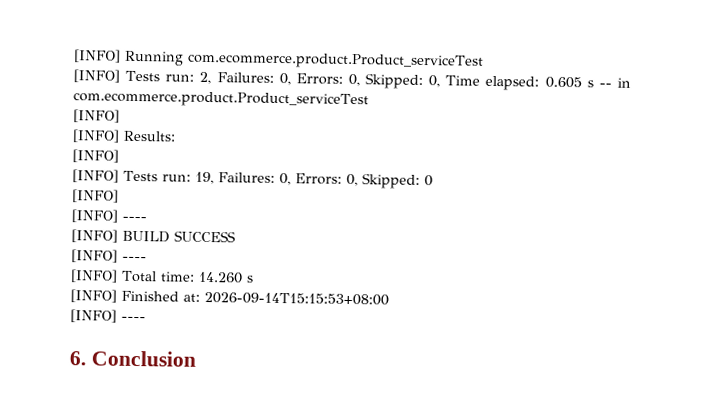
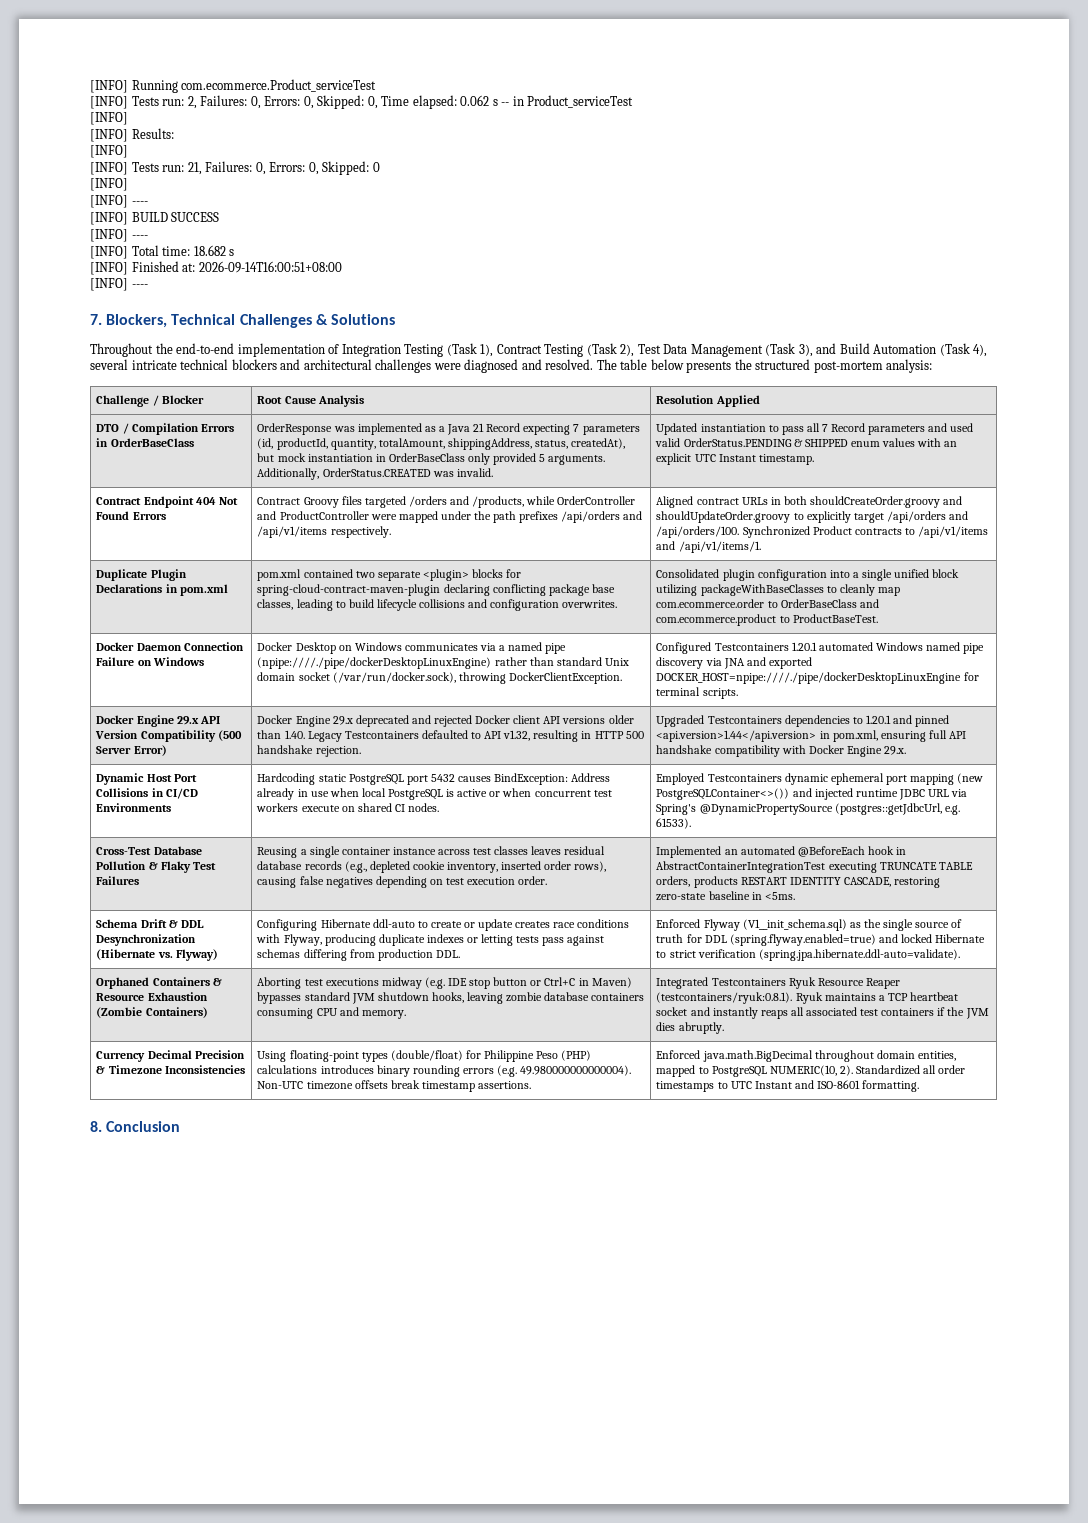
- [INFO] Running com.ecommerce.product.Product_serviceTest
+ [INFO] Running com.ecommerce.Product_serviceTest
- [INFO] Tests run: 2, Failures: 0, Errors: 0, Skipped: 0, Time elapsed: 0.605 s -- in com.ecommerce.product.Product_serviceTest
+ [INFO] Tests run: 2, Failures: 0, Errors: 0, Skipped: 0, Time elapsed: 0.062 s -- in Product_serviceTest
- [INFO] Tests run: 19, Failures: 0, Errors: 0, Skipped: 0
+ [INFO] Tests run: 21, Failures: 0, Errors: 0, Skipped: 0
- [INFO] Total time: 14.260 s
+ [INFO] Total time: 18.682 s
- [INFO] Finished at: 2026-09-14T15:15:53+08:00
+ [INFO] Finished at: 2026-09-14T16:00:51+08:00
  [INFO] ----
- 6. Conclusion
+ 7. Blockers, Technical Challenges & Solutions
+ Throughout the end-to-end implementation of Integration Testing (Task 1), Contract Testing (Task 2), Test Data Management (Task 3), and Build Automation (Task 4), several intricate technical blockers and architectural challenges were diagnosed and resolved. The table below presents the structured post-mortem analysis:
+ Challenge / Blocker | Root Cause Analysis | Resolution Applied
+ DTO / Compilation Errors in OrderBaseClass | OrderResponse was implemented as a Java 21 Record expecting 7 parameters (id, productId, quantity, totalAmount, shippingAddress, status, createdAt), but mock instantiation in OrderBaseClass only provided 5 arguments. Additionally, OrderStatus.CREATED was invalid. | Updated instantiation to pass all 7 Record parameters and used valid OrderStatus.PENDING & SHIPPED enum values with an explicit UTC Instant timestamp.
+ Contract Endpoint 404 Not Found Errors | Contract Groovy files targeted /orders and /products, while OrderController and ProductController were mapped under the path prefixes /api/orders and /api/v1/items respectively. | Aligned contract URLs in both shouldCreateOrder.groovy and shouldUpdateOrder.groovy to explicitly target /api/orders and /api/orders/100. Synchronized Product contracts to /api/v1/items and /api/v1/items/1.
+ Duplicate Plugin Declarations in pom.xml | pom.xml contained two separate <plugin> blocks for spring-cloud-contract-maven-plugin declaring conflicting package base classes, leading to build lifecycle collisions and configuration overwrites. | Consolidated plugin configuration into a single unified block utilizing packageWithBaseClasses to cleanly map com.ecommerce.order to OrderBaseClass and com.ecommerce.product to ProductBaseTest.
+ Docker Daemon Connection Failure on Windows | Docker Desktop on Windows communicates via a named pipe (npipe:////./pipe/dockerDesktopLinuxEngine) rather than standard Unix domain socket (/var/run/docker.sock), throwing DockerClientException. | Configured Testcontainers 1.20.1 automated Windows named pipe discovery via JNA and exported DOCKER_HOST=npipe:////./pipe/dockerDesktopLinuxEngine for terminal scripts.
+ Docker Engine 29.x API Version Compatibility (500 Server Error) | Docker Engine 29.x deprecated and rejected Docker client API versions older than 1.40. Legacy Testcontainers defaulted to API v1.32, resulting in HTTP 500 handshake rejection. | Upgraded Testcontainers dependencies to 1.20.1 and pinned <api.version>1.44</api.version> in pom.xml, ensuring full API handshake compatibility with Docker Engine 29.x.
+ Dynamic Host Port Collisions in CI/CD Environments | Hardcoding static PostgreSQL port 5432 causes BindException: Address already in use when local PostgreSQL is active or when concurrent test workers execute on shared CI nodes. | Employed Testcontainers dynamic ephemeral port mapping (new PostgreSQLContainer<>()) and injected runtime JDBC URL via Spring's @DynamicPropertySource (postgres::getJdbcUrl, e.g. 61533).
+ Cross-Test Database Pollution & Flaky Test Failures | Reusing a single container instance across test classes leaves residual database records (e.g., depleted cookie inventory, inserted order rows), causing false negatives depending on test execution order. | Implemented an automated @BeforeEach hook in AbstractContainerIntegrationTest executing TRUNCATE TABLE orders, products RESTART IDENTITY CASCADE, restoring zero-state baseline in <5ms.
+ Schema Drift & DDL Desynchronization (Hibernate vs. Flyway) | Configuring Hibernate ddl-auto to create or update creates race conditions with Flyway, producing duplicate indexes or letting tests pass against schemas differing from production DDL. | Enforced Flyway (V1__init_schema.sql) as the single source of truth for DDL (spring.flyway.enabled=true) and locked Hibernate to strict verification (spring.jpa.hibernate.ddl-auto=validate).
+ Orphaned Containers & Resource Exhaustion (Zombie Containers) | Aborting test executions midway (e.g. IDE stop button or Ctrl+C in Maven) bypasses standard JVM shutdown hooks, leaving zombie database containers consuming CPU and memory. | Integrated Testcontainers Ryuk Resource Reaper (testcontainers/ryuk:0.8.1). Ryuk maintains a TCP heartbeat socket and instantly reaps all associated test containers if the JVM dies abruptly.
+ Currency Decimal Precision & Timezone Inconsistencies | Using floating-point types (double/float) for Philippine Peso (PHP) calculations introduces binary rounding errors (e.g. 49.980000000000004). Non-UTC timezone offsets break timestamp assertions. | Enforced java.math.BigDecimal throughout domain entities, mapped to PostgreSQL NUMERIC(10, 2). Standardized all order timestamps to UTC Instant and ISO-8601 formatting.
+ 8. Conclusion

